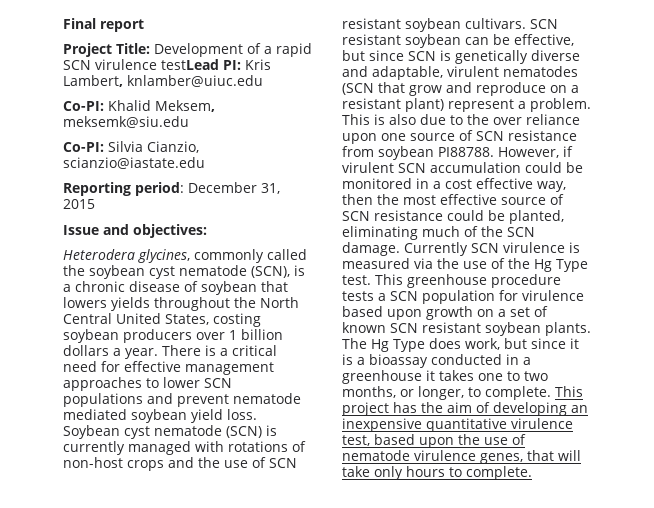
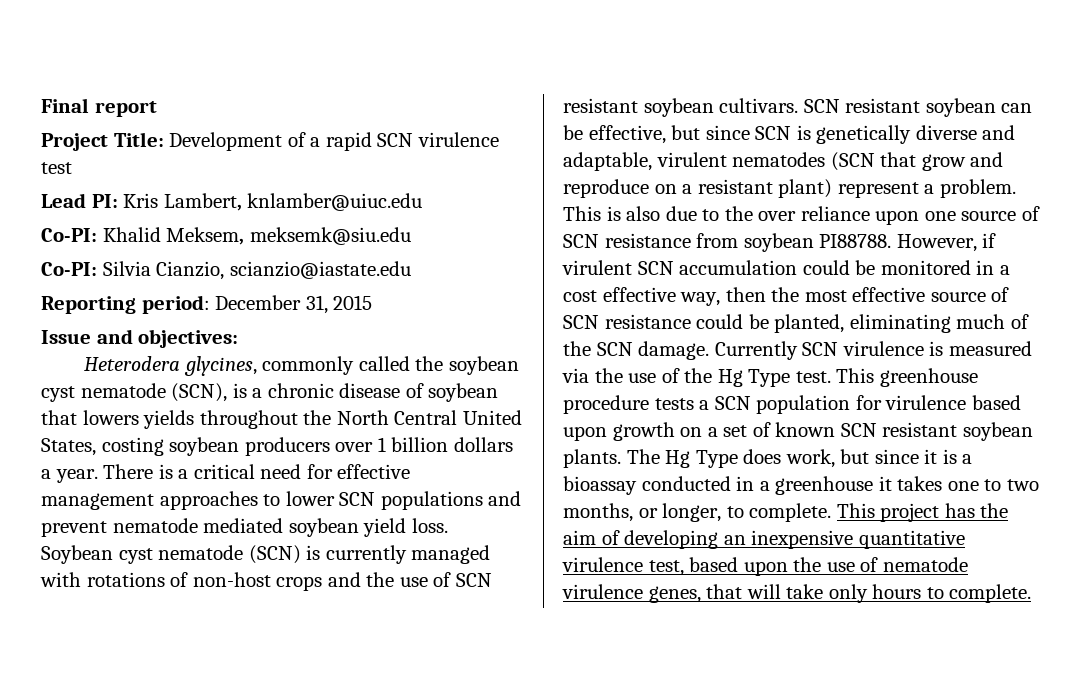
- Project Title: Development of a rapid SCN virulence testLead PI: Kris Lambert, knlamber@uiuc.edu
+ Project Title: Development of a rapid SCN virulence test
+ Lead PI: Kris Lambert, knlamber@uiuc.edu

